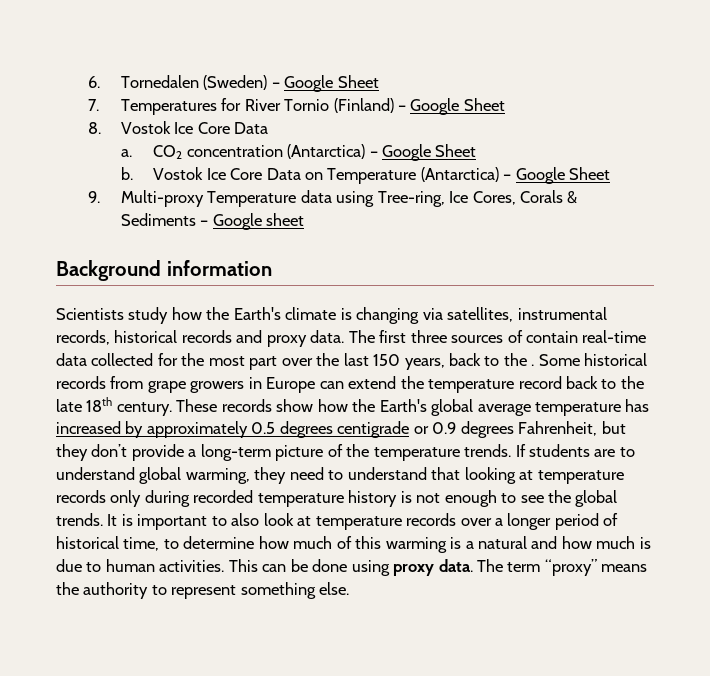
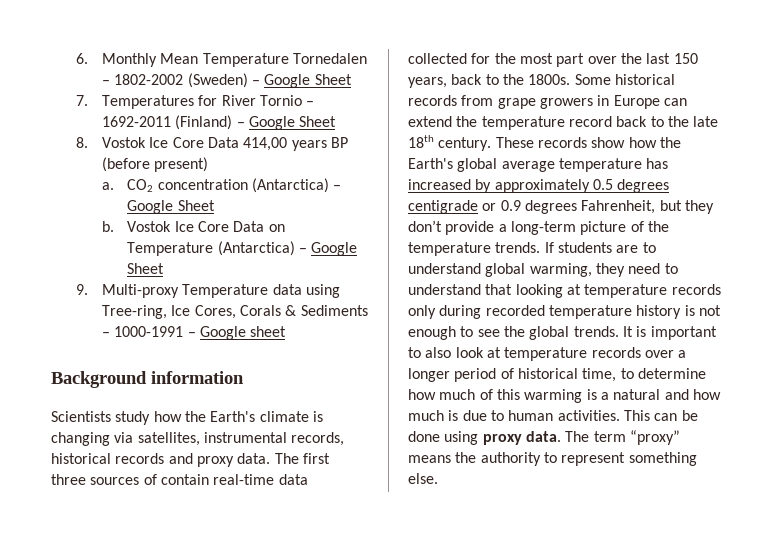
- 6. Tornedalen (Sweden) – Google Sheet
+ 6. Monthly Mean Temperature Tornedalen – 1802-2002 (Sweden) – Google Sheet
- 7. Temperatures for River Tornio (Finland) – Google Sheet
+ 7. Temperatures for River Tornio – 1692-2011 (Finland) – Google Sheet
- 8. Vostok Ice Core Data
+ 8. Vostok Ice Core Data 414,00 years BP (before present)
- 9. Multi-proxy Temperature data using Tree-ring, Ice Cores, Corals & Sediments – Google sheet
+ 9. Multi-proxy Temperature data using Tree-ring, Ice Cores, Corals & Sediments – 1000-1991 – Google sheet
- The first three sources of contain real-time data collected for the most part over the last 150 years, back to the .
+ The first three sources of contain real-time data collected for the most part over the last 150 years, back to the 1800s.

